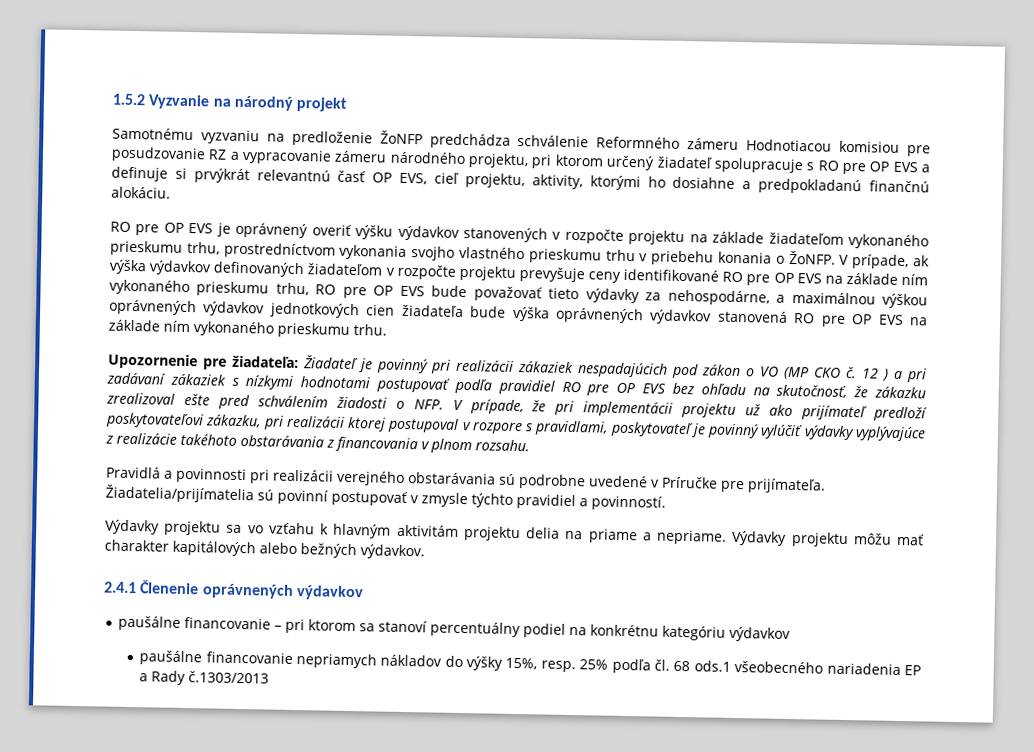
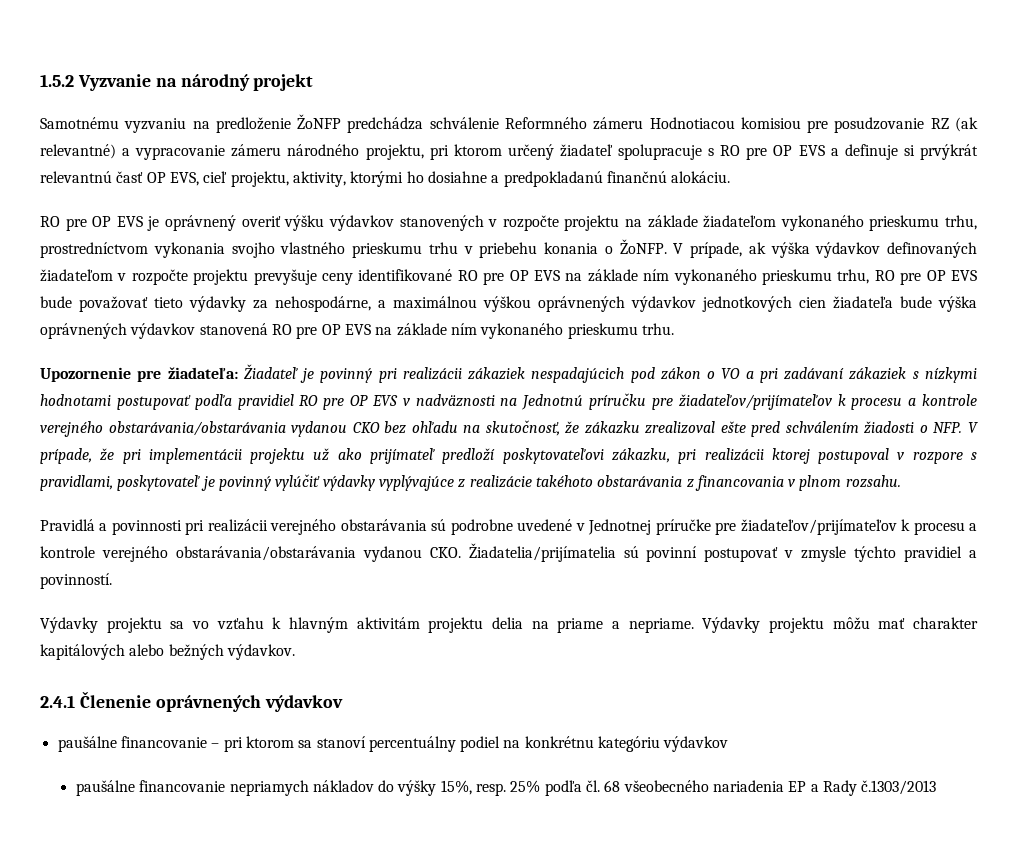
- Samotnému vyzvaniu na predloženie ŽoNFP predchádza schválenie Reformného zámeru Hodnotiacou komisiou pre posudzovanie RZ a vypracovanie zámeru národného projektu, pri ktorom určený žiadateľ spolupracuje s RO pre OP EVS a definuje si prvýkrát relevantnú časť OP EVS, cieľ projektu, aktivity, ktorými ho dosiahne a predpokladanú finančnú alokáciu.
+ Samotnému vyzvaniu na predloženie ŽoNFP predchádza schválenie Reformného zámeru Hodnotiacou komisiou pre posudzovanie RZ (ak relevantné) a vypracovanie zámeru národného projektu, pri ktorom určený žiadateľ spolupracuje s RO pre OP EVS a definuje si prvýkrát relevantnú časť OP EVS, cieľ projektu, aktivity, ktorými ho dosiahne a predpokladanú finančnú alokáciu.
- Žiadateľ je povinný pri realizácii zákaziek nespadajúcich pod zákon o VO (MP CKO č. 12 ) a pri zadávaní zákaziek s nízkymi hodnotami postupovať podľa pravidiel RO pre OP EVS bez ohľadu na skutočnosť, že zákazku zrealizoval ešte pred schválením žiadosti o NFP. V prípade, že pri implementácii projektu už ako prijímateľ predloží poskytovateľovi zákazku, pri realizácii ktorej postupoval v rozpore s pravidlami, poskytovateľ je povinný vylúčiť výdavky vyplývajúce z realizácie takéhoto obstarávania z financovania v plnom rozsahu.
+ Žiadateľ je povinný pri realizácii zákaziek nespadajúcich pod zákon o VO a pri zadávaní zákaziek s nízkymi hodnotami postupovať podľa pravidiel RO pre OP EVS v nadväznosti na Jednotnú príručku pre žiadateľov/prijímateľov k procesu a kontrole verejného obstarávania/obstarávania vydanou CKO bez ohľadu na skutočnosť, že zákazku zrealizoval ešte pred schválením žiadosti o NFP. V prípade, že pri implementácii projektu už ako prijímateľ predloží poskytovateľovi zákazku, pri realizácii ktorej postupoval v rozpore s pravidlami, poskytovateľ je povinný vylúčiť výdavky vyplývajúce z realizácie takéhoto obstarávania z financovania v plnom rozsahu.
- Pravidlá a povinnosti pri realizácii verejného obstarávania sú podrobne uvedené v Príručke pre prijímateľa. Žiadatelia/prijímatelia sú povinní postupovať v zmysle týchto pravidiel a povinností.
+ Pravidlá a povinnosti pri realizácii verejného obstarávania sú podrobne uvedené v Jednotnej príručke pre žiadateľov/prijímateľov k procesu a kontrole verejného obstarávania/obstarávania vydanou CKO. Žiadatelia/prijímatelia sú povinní postupovať v zmysle týchto pravidiel a povinností.
- paušálne financovanie nepriamych nákladov do výšky 15%, resp. 25% podľa čl. 68 ods.1 všeobecného nariadenia EP a Rady č.1303/2013
+ paušálne financovanie nepriamych nákladov do výšky 15%, resp. 25% podľa čl. 68 všeobecného nariadenia EP a Rady č.1303/2013

